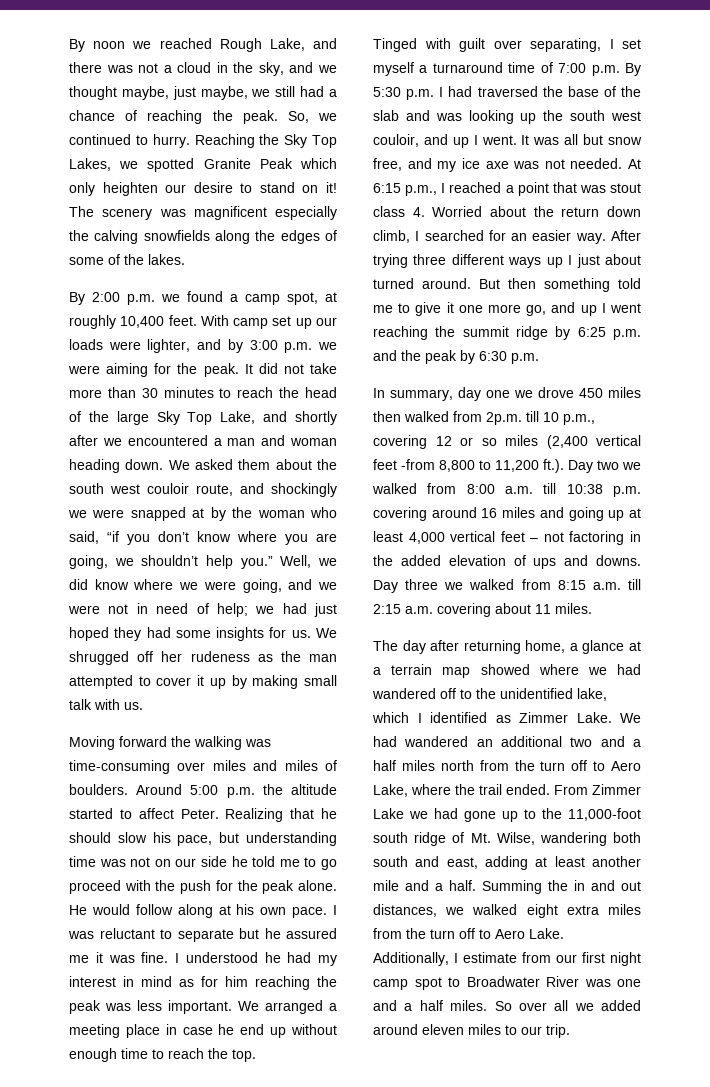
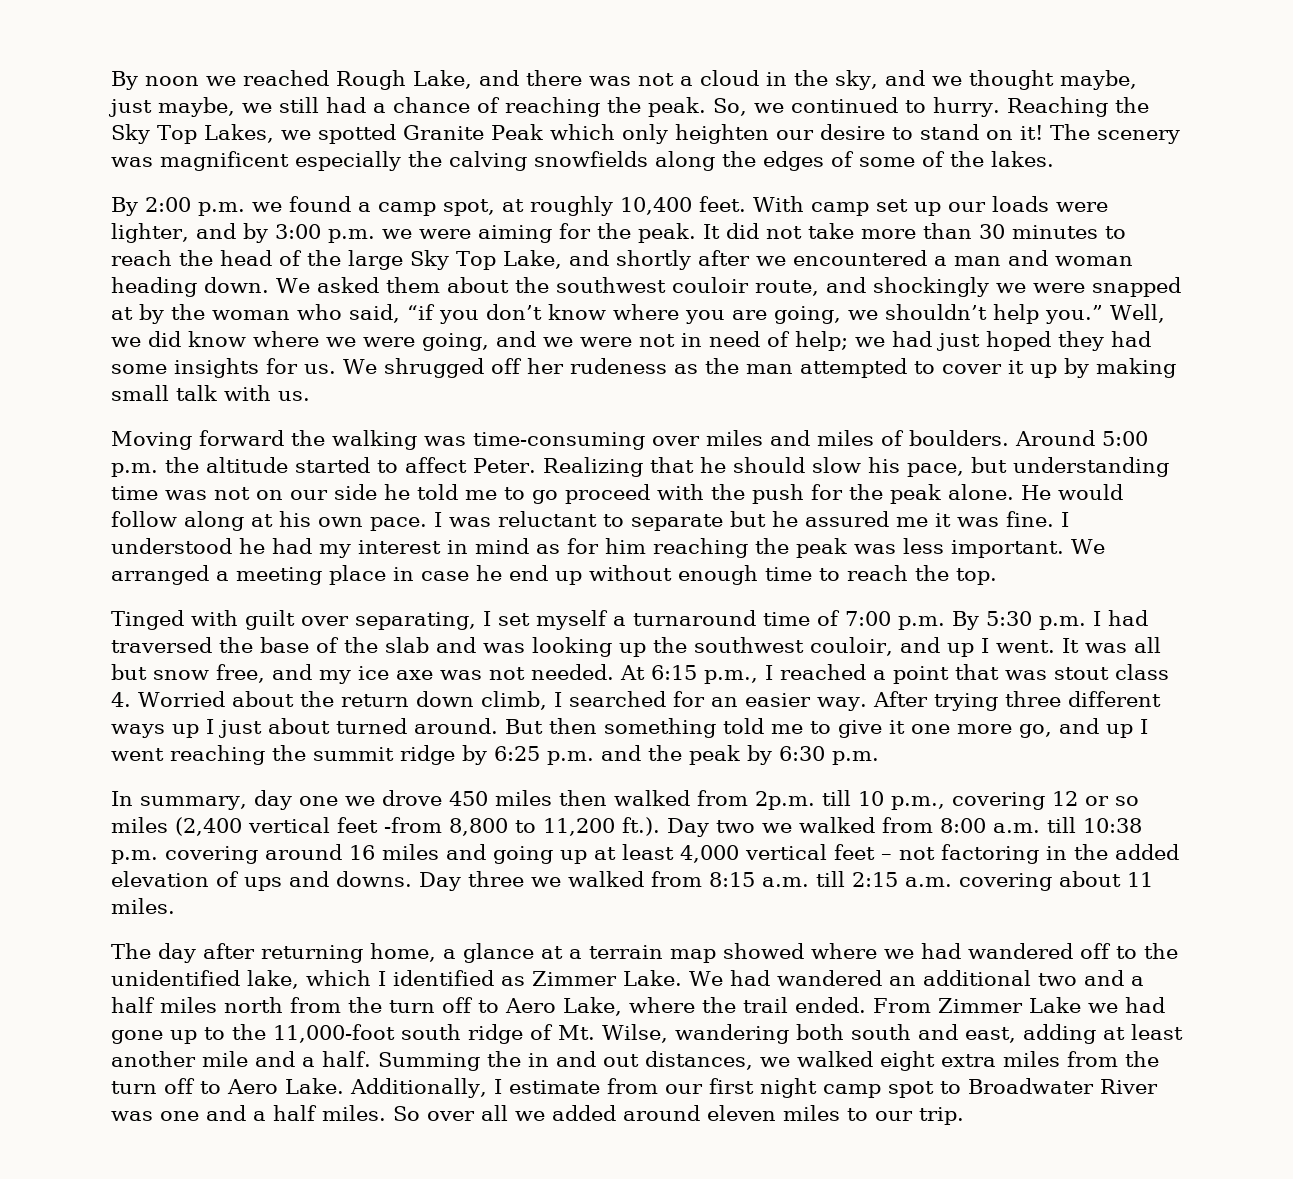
- We asked them about the south west couloir route, and shockingly we were snapped at by the woman who said, “if you don’t know where you are going, we shouldn’t help you.”
+ We asked them about the southwest couloir route, and shockingly we were snapped at by the woman who said, “if you don’t know where you are going, we shouldn’t help you.”
- Tinged with guilt over separating, I set myself a turnaround time of 7:00 p.m. By 5:30 p.m. I had traversed the base of the slab and was looking up the south west couloir, and up I went.
+ Tinged with guilt over separating, I set myself a turnaround time of 7:00 p.m. By 5:30 p.m. I had traversed the base of the slab and was looking up the southwest couloir, and up I went.

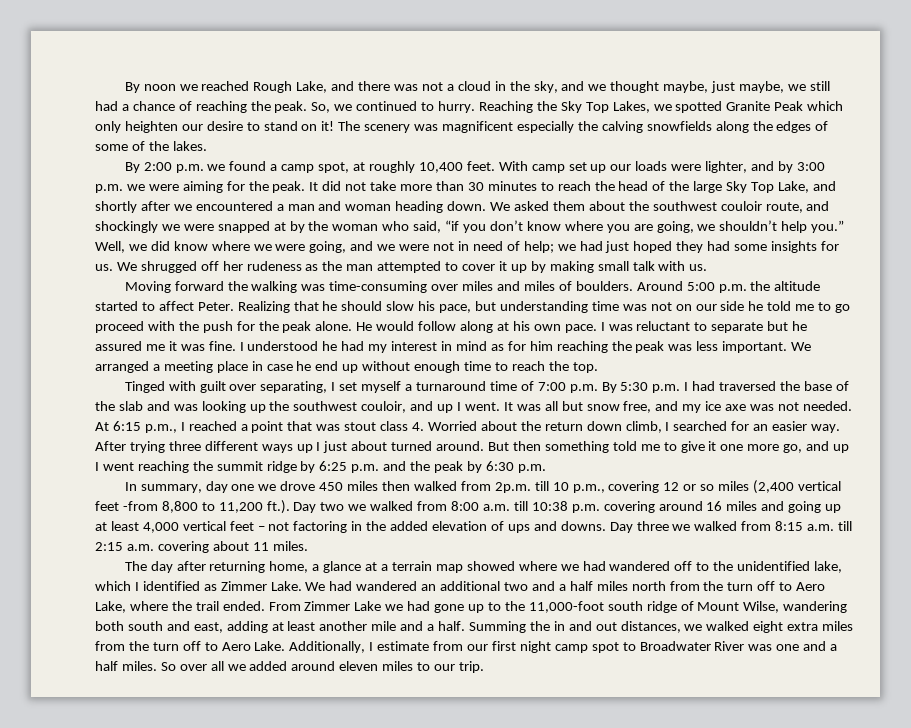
- From Zimmer Lake we had gone up to the 11,000-foot south ridge of Mt. Wilse, wandering both south and east, adding at least another mile and a half.
+ From Zimmer Lake we had gone up to the 11,000-foot south ridge of Mount Wilse, wandering both south and east, adding at least another mile and a half.

